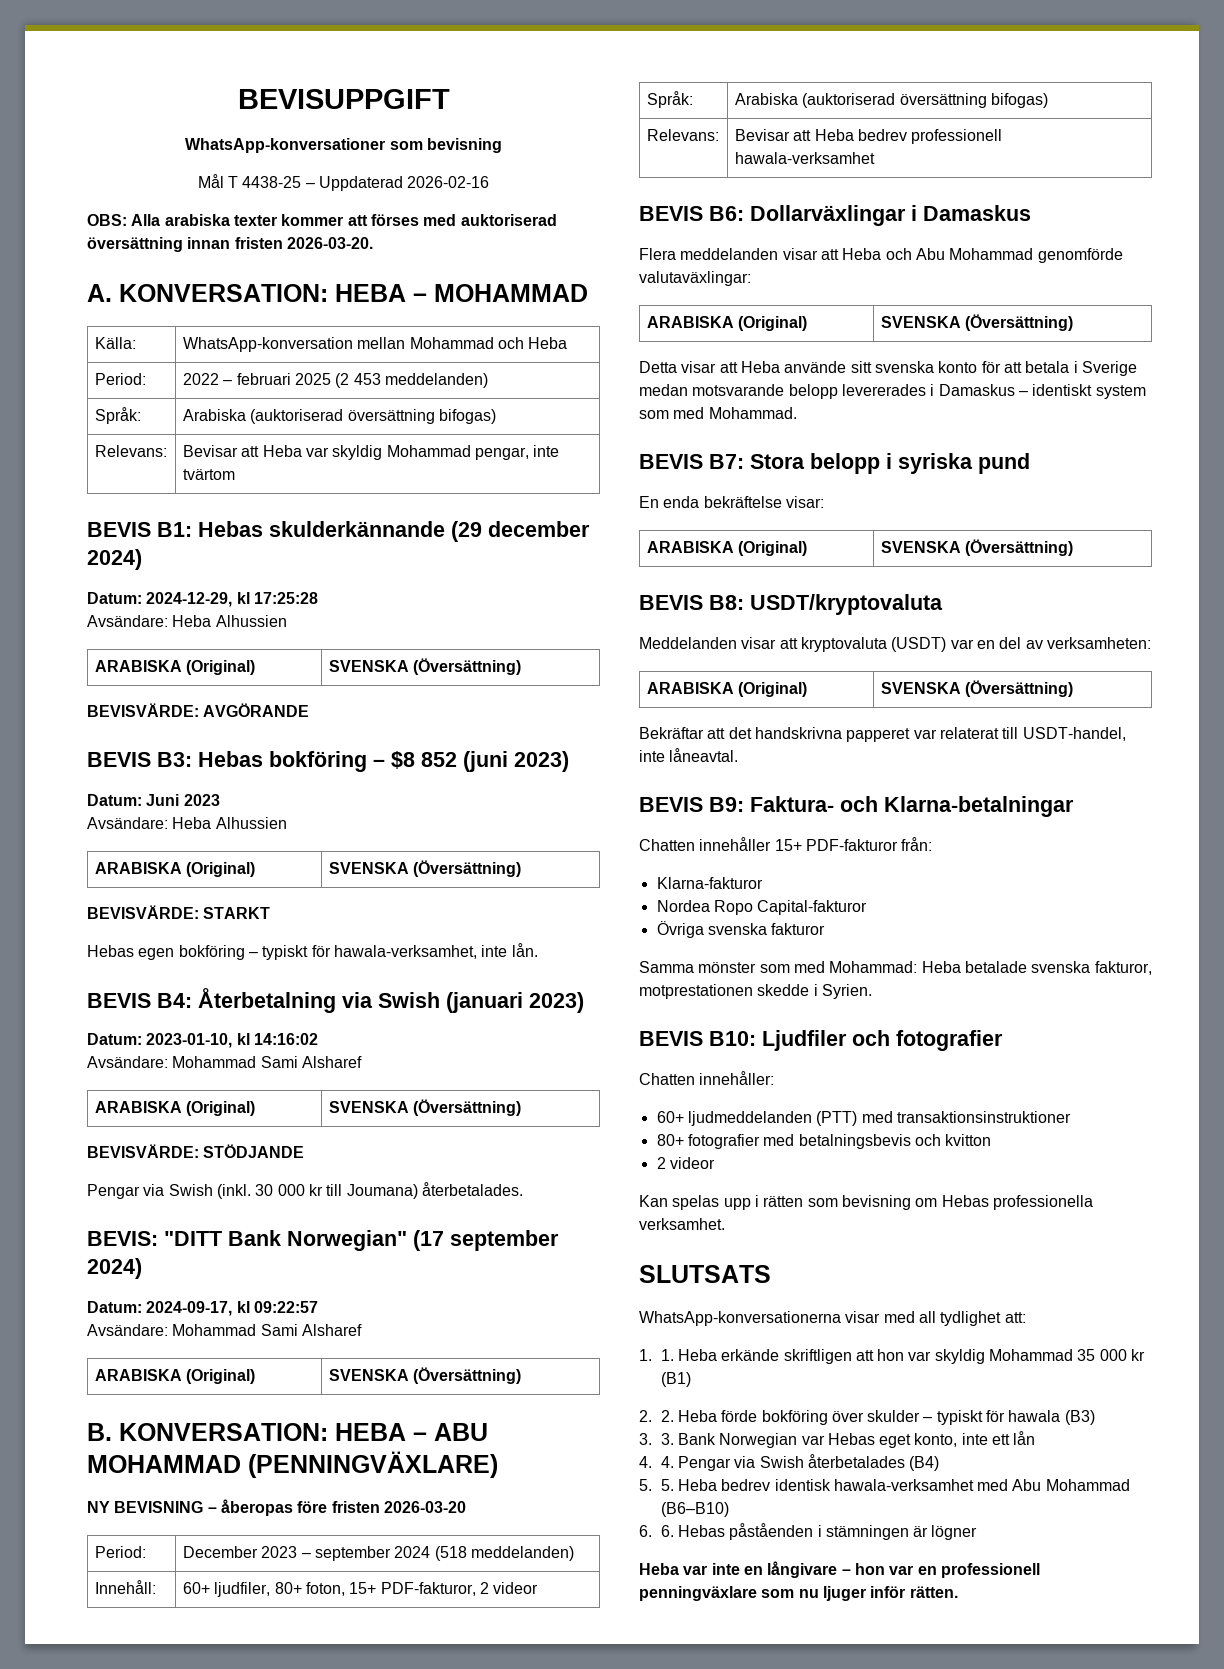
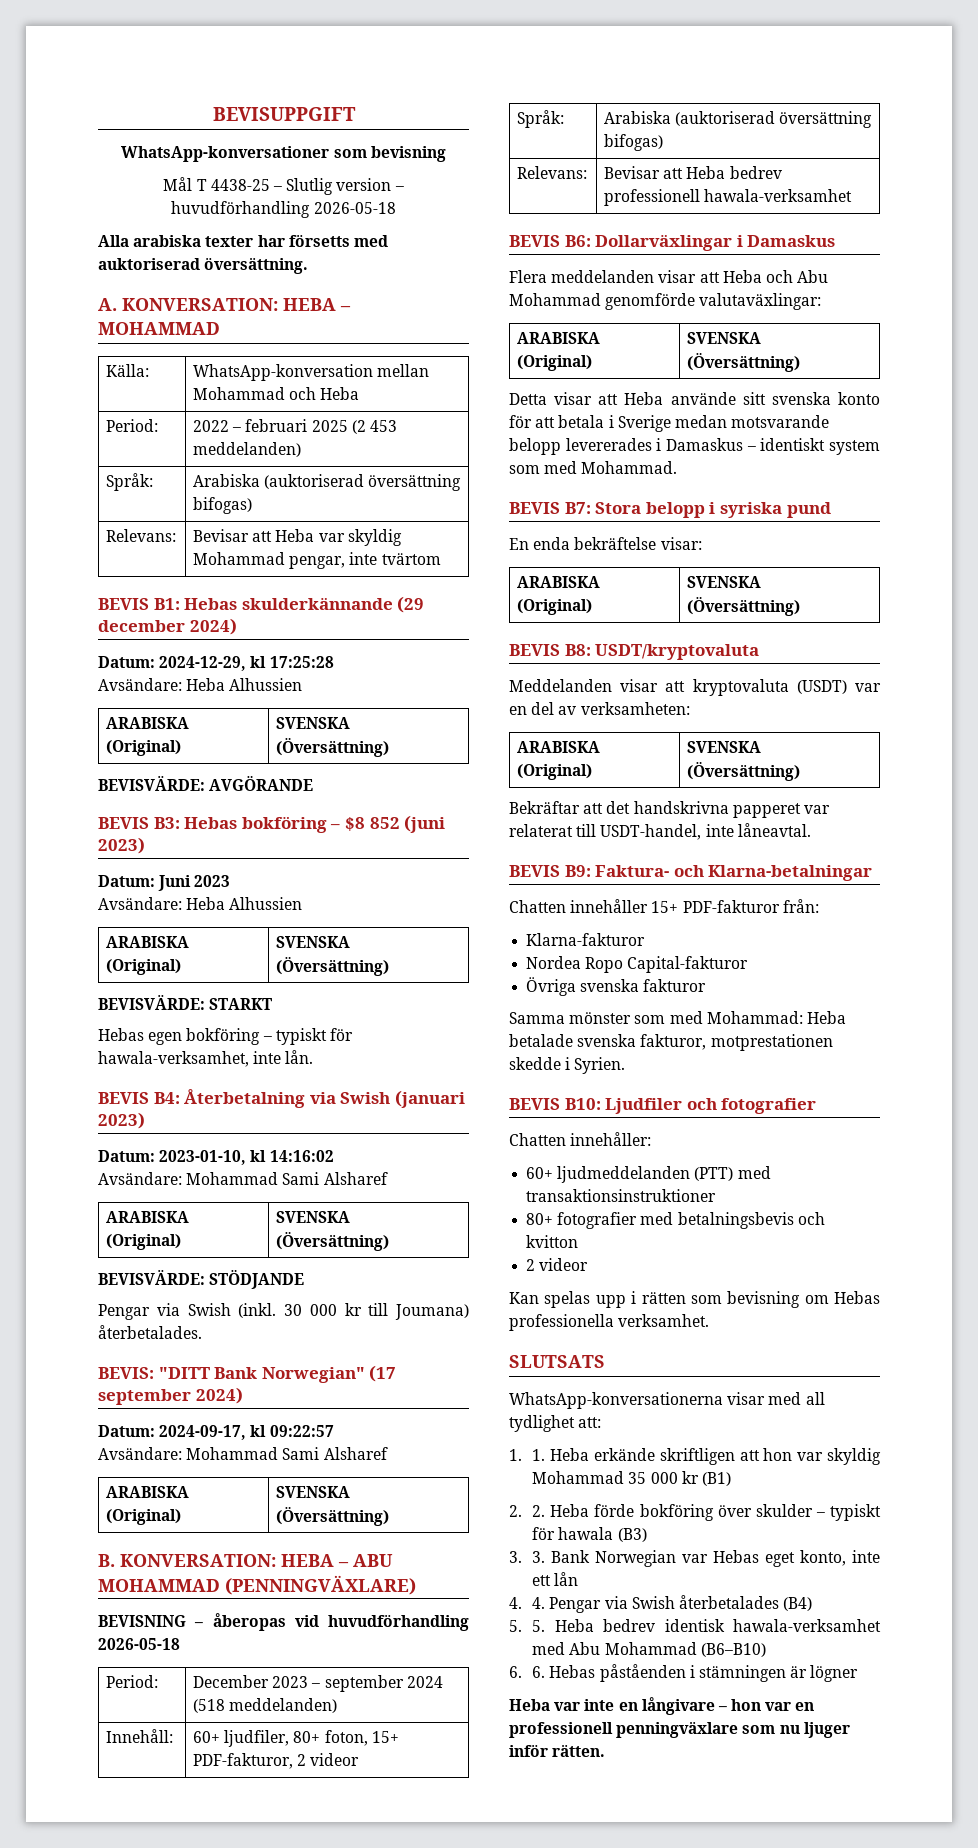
- Mål T 4438-25 – Uppdaterad 2026-02-16
- OBS: Alla arabiska texter kommer att förses med auktoriserad översättning innan fristen 2026-03-20.
+ Mål T 4438-25 – Slutlig version – huvudförhandling 2026-05-18
+ Alla arabiska texter har försetts med auktoriserad översättning.
- NY BEVISNING – åberopas före fristen 2026-03-20
+ BEVISNING – åberopas vid huvudförhandling 2026-05-18

